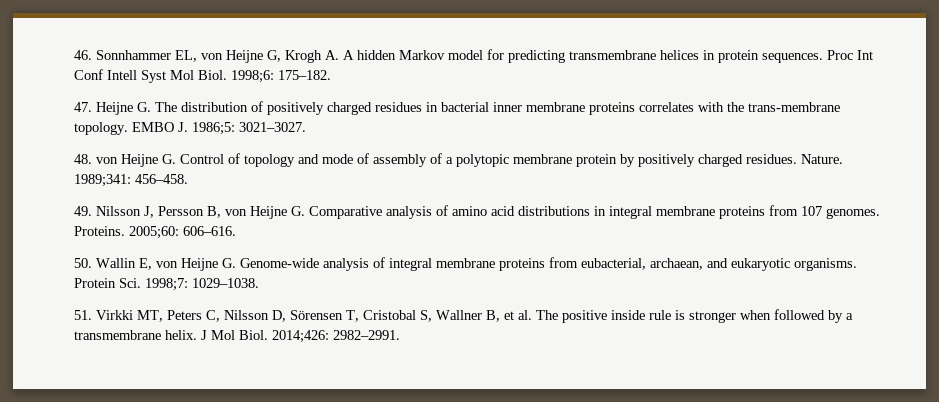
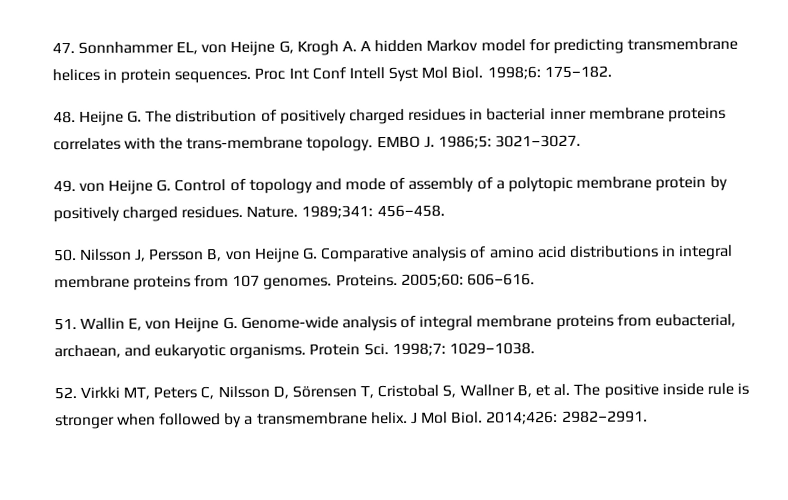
- 46. Sonnhammer EL, von Heijne G, Krogh A. A hidden Markov model for predicting transmembrane helices in protein sequences.
+ 47. Sonnhammer EL, von Heijne G, Krogh A. A hidden Markov model for predicting transmembrane helices in protein sequences.
- 47. Heijne G. The distribution of positively charged residues in bacterial inner membrane proteins correlates with the trans-membrane topology.
+ 48. Heijne G. The distribution of positively charged residues in bacterial inner membrane proteins correlates with the trans-membrane topology.
- 48. von Heijne G. Control of topology and mode of assembly of a polytopic membrane protein by positively charged residues.
+ 49. von Heijne G. Control of topology and mode of assembly of a polytopic membrane protein by positively charged residues.
- 49. Nilsson J, Persson B, von Heijne G. Comparative analysis of amino acid distributions in integral membrane proteins from 107 genomes.
+ 50. Nilsson J, Persson B, von Heijne G. Comparative analysis of amino acid distributions in integral membrane proteins from 107 genomes.
- 50. Wallin E, von Heijne G. Genome-wide analysis of integral membrane proteins from eubacterial, archaean, and eukaryotic organisms.
+ 51. Wallin E, von Heijne G. Genome-wide analysis of integral membrane proteins from eubacterial, archaean, and eukaryotic organisms.
- 51. Virkki MT, Peters C, Nilsson D, Sörensen T, Cristobal S, Wallner B, et al. The positive inside rule is stronger when followed by a transmembrane helix.
+ 52. Virkki MT, Peters C, Nilsson D, Sörensen T, Cristobal S, Wallner B, et al. The positive inside rule is stronger when followed by a transmembrane helix.

